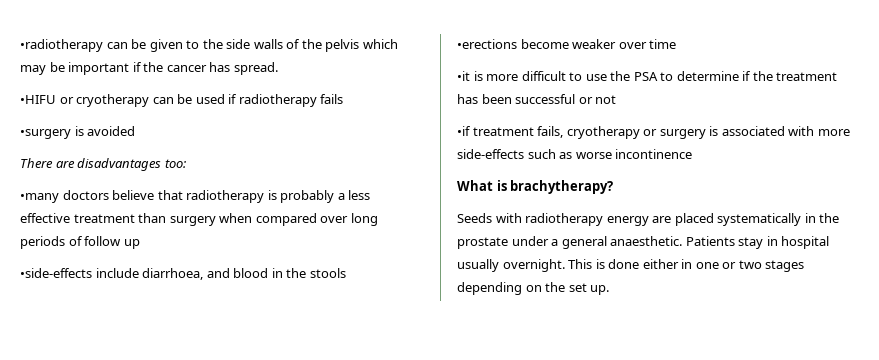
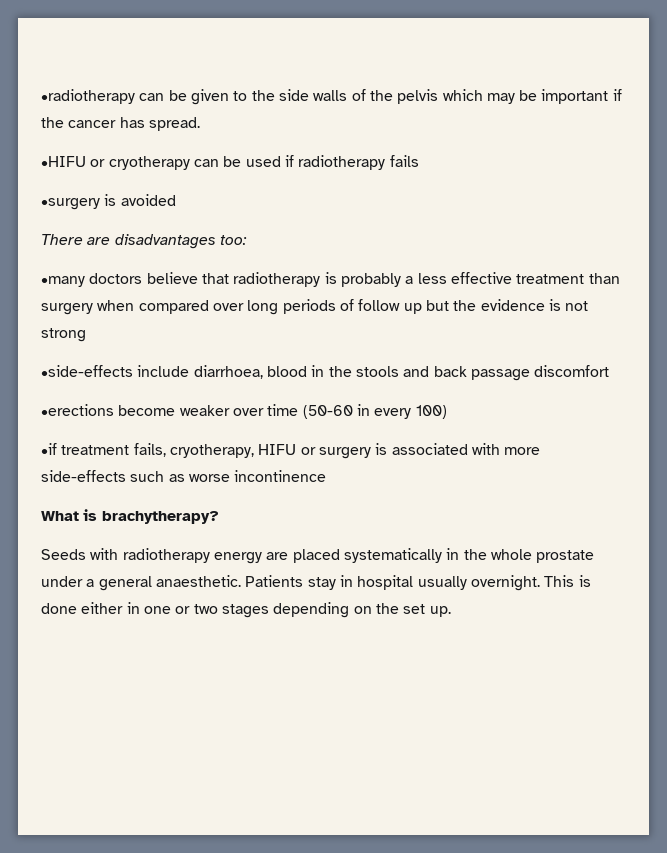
- •many doctors believe that radiotherapy is probably a less effective treatment than surgery when compared over long periods of follow up
+ •many doctors believe that radiotherapy is probably a less effective treatment than surgery when compared over long periods of follow up but the evidence is not strong
- •side-effects include diarrhoea, and blood in the stools
+ •side-effects include diarrhoea, blood in the stools and back passage discomfort
- •erections become weaker over time
- •it is more difficult to use the PSA to determine if the treatment has been successful or not
+ •erections become weaker over time (50-60 in every 100)
- •if treatment fails, cryotherapy or surgery is associated with more side-effects such as worse incontinence
+ •if treatment fails, cryotherapy, HIFU or surgery is associated with more side-effects such as worse incontinence
- Seeds with radiotherapy energy are placed systematically in the prostate under a general anaesthetic.
+ Seeds with radiotherapy energy are placed systematically in the whole prostate under a general anaesthetic.

